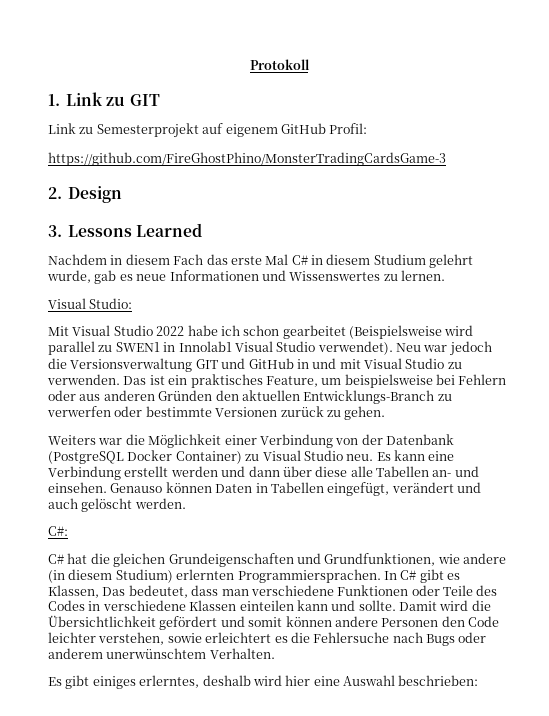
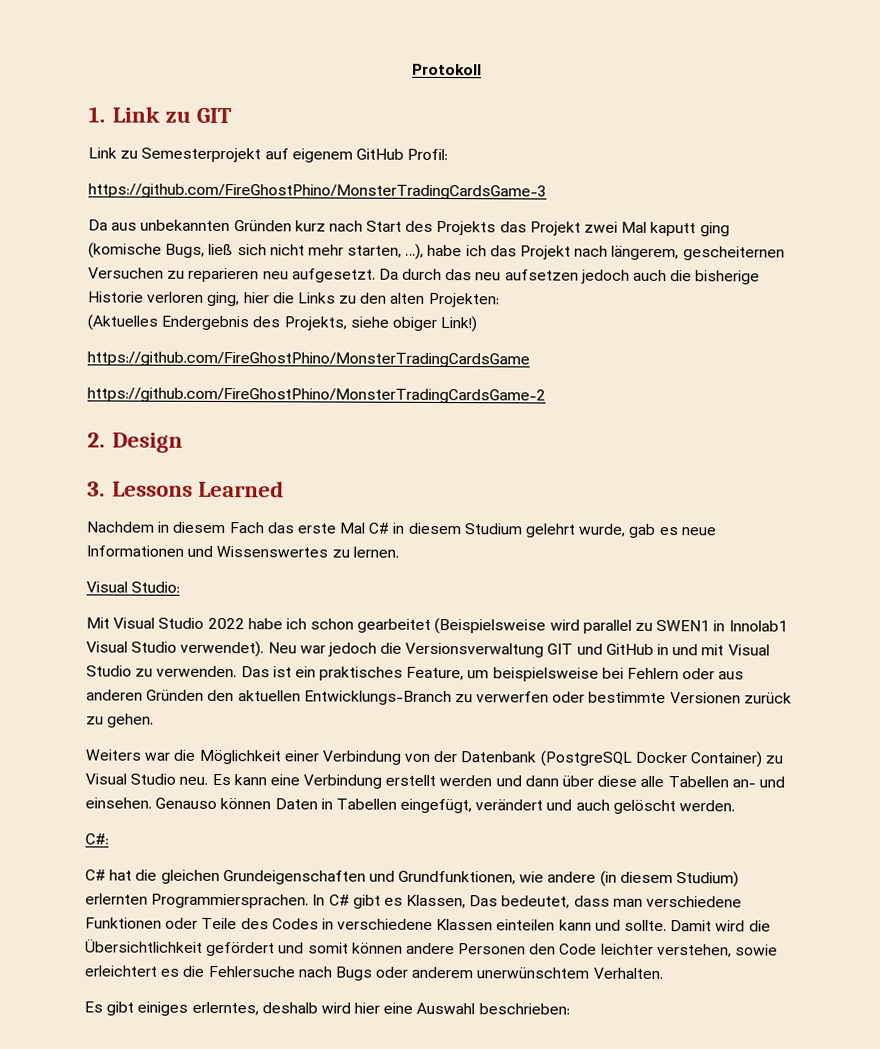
+ Da aus unbekannten Gründen kurz nach Start des Projekts das Projekt zwei Mal kaputt ging (komische Bugs, ließ sich nicht mehr starten, …), habe ich das Projekt nach längerem, gescheiternen Versuchen zu reparieren neu aufgesetzt. Da durch das neu aufsetzen jedoch auch die bisherige Historie verloren ging, hier die Links zu den alten Projekten:
+ (Aktuelles Endergebnis des Projekts, siehe obiger Link!)
+ https://github.com/FireGhostPhino/MonsterTradingCardsGame
+ https://github.com/FireGhostPhino/MonsterTradingCardsGame-2

